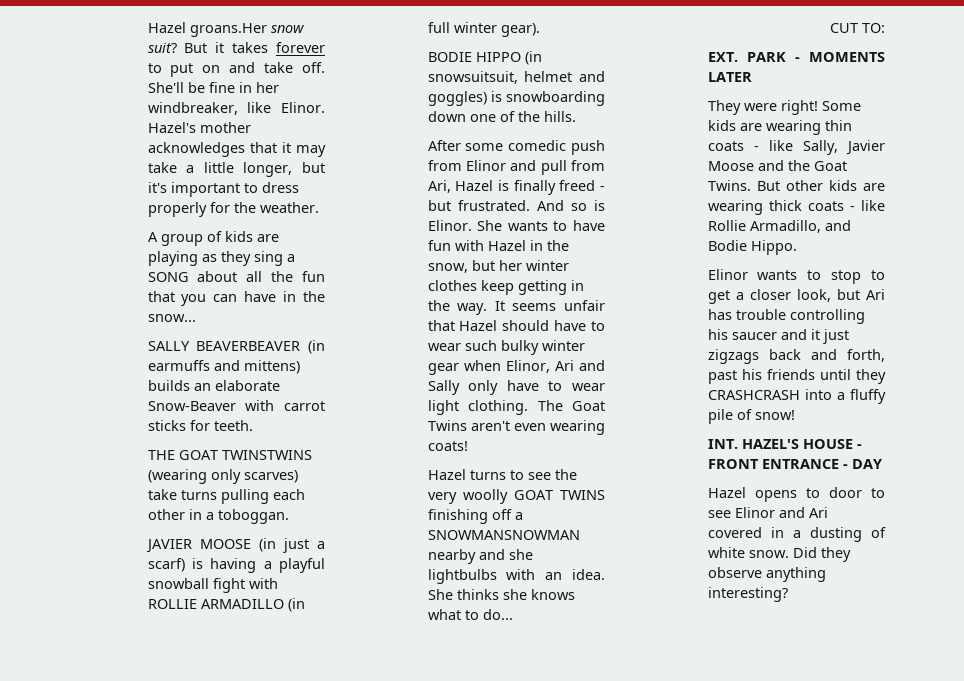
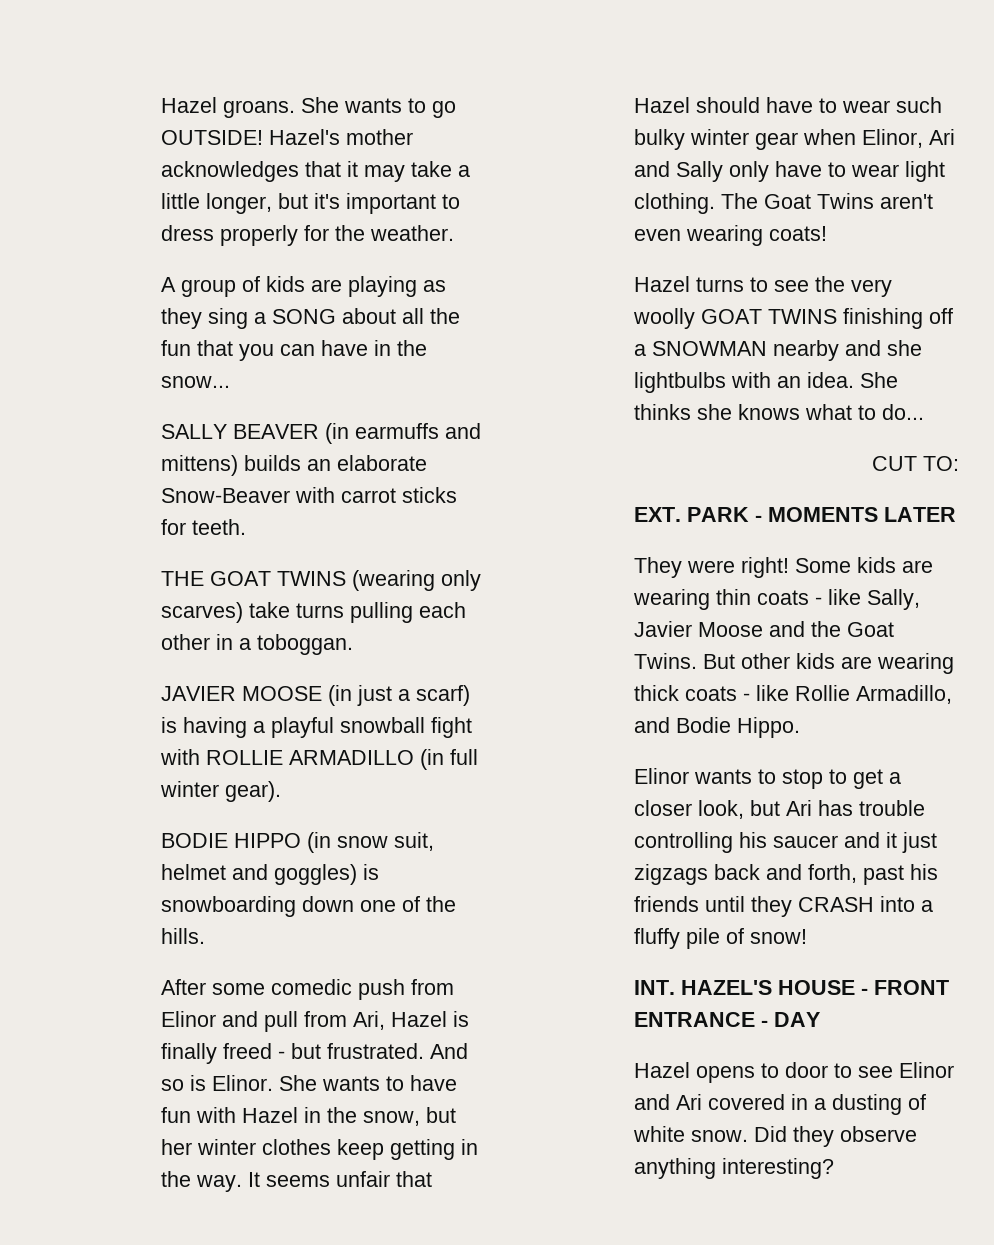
- Hazel groans.Her snow suit? But it takes forever to put on and take off. She'll be fine in her windbreaker, like Elinor.
+ Hazel groans. She wants to go OUTSIDE!
- SALLY BEAVERBEAVER (in earmuffs and mittens) builds an elaborate Snow-Beaver with carrot sticks for teeth.
+ SALLY BEAVER (in earmuffs and mittens) builds an elaborate Snow-Beaver with carrot sticks for teeth.
- THE GOAT TWINSTWINS (wearing only scarves) take turns pulling each other in a toboggan.
+ THE GOAT TWINS (wearing only scarves) take turns pulling each other in a toboggan.
- BODIE HIPPO (in snowsuitsuit, helmet and goggles) is snowboarding down one of the hills.
+ BODIE HIPPO (in snow suit, helmet and goggles) is snowboarding down one of the hills.
- Hazel turns to see the very woolly GOAT TWINS finishing off a SNOWMANSNOWMAN nearby and she lightbulbs with an idea.
+ Hazel turns to see the very woolly GOAT TWINS finishing off a SNOWMAN nearby and she lightbulbs with an idea.
- Elinor wants to stop to get a closer look, but Ari has trouble controlling his saucer and it just zigzags back and forth, past his friends until they CRASHCRASH into a fluffy pile of snow!
+ Elinor wants to stop to get a closer look, but Ari has trouble controlling his saucer and it just zigzags back and forth, past his friends until they CRASH into a fluffy pile of snow!

